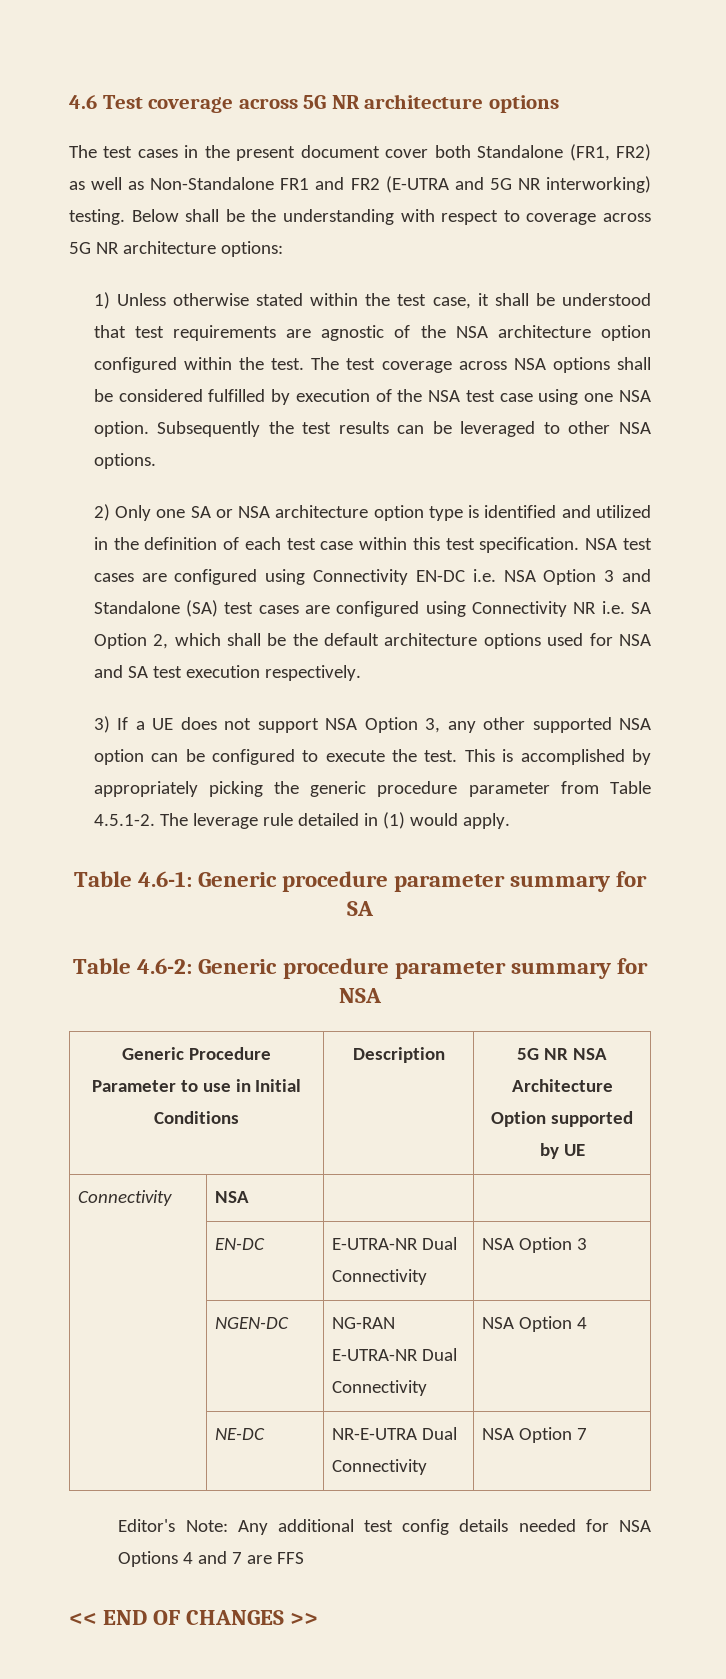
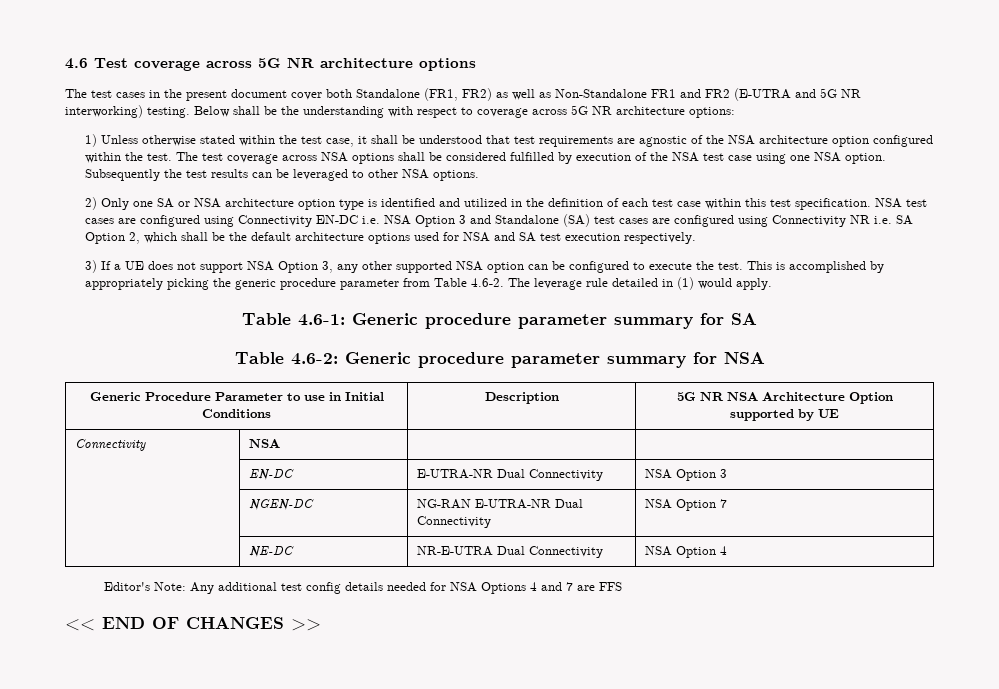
- This is accomplished by appropriately picking the generic procedure parameter from Table 4.5.1-2. The leverage rule detailed in (1) would apply.
+ This is accomplished by appropriately picking the generic procedure parameter from Table 4.6-2. The leverage rule detailed in (1) would apply.
- | NGEN-DC | NG-RAN E-UTRA-NR Dual Connectivity | NSA Option 4
+ | NGEN-DC | NG-RAN E-UTRA-NR Dual Connectivity | NSA Option 7
- | NE-DC | NR-E-UTRA Dual Connectivity | NSA Option 7
+ | NE-DC | NR-E-UTRA Dual Connectivity | NSA Option 4

